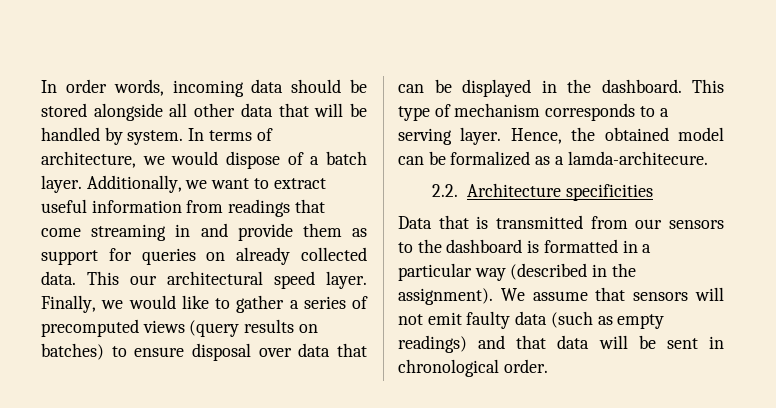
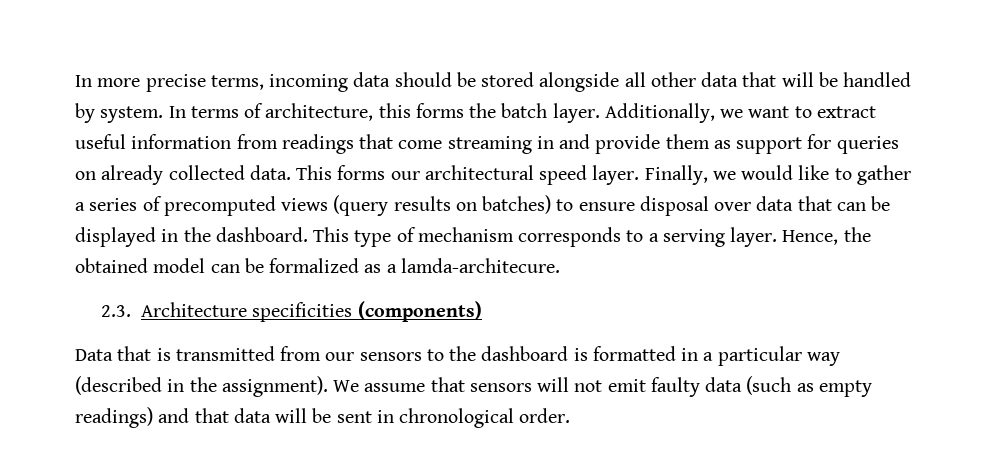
- In order words, incoming data should be stored alongside all other data that will be handled by system.
+ In more precise terms, incoming data should be stored alongside all other data that will be handled by system.
- In terms of architecture, we would dispose of a batch layer.
+ In terms of architecture, this forms the batch layer.
- This our architectural speed layer.
+ This forms our architectural speed layer.
- 2.2. Architecture specificities
+ 2.3. Architecture specificities (components)

